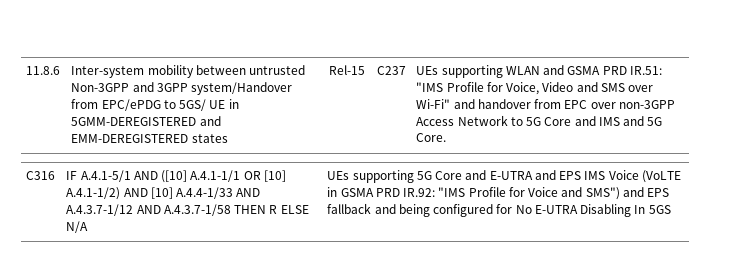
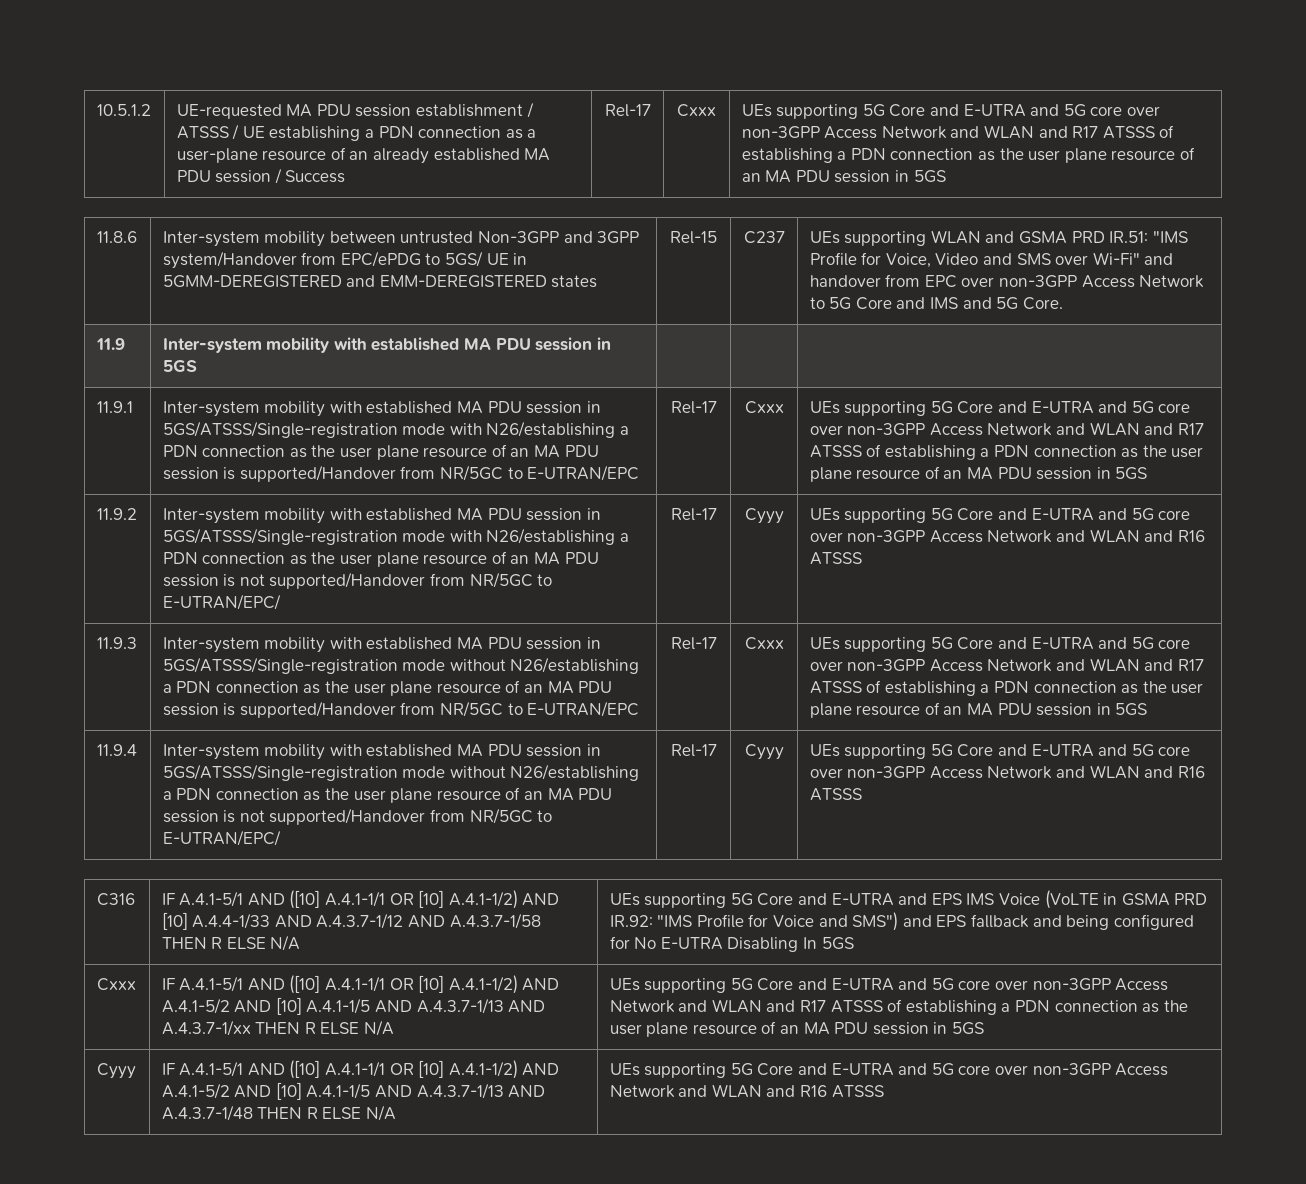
+ 10.5.1.2 | UE-requested MA PDU session establishment / ATSSS / UE establishing a PDN connection as a user-plane resource of an already established MA PDU session / Success | Rel-17 | Cxxx | UEs supporting 5G Core and E-UTRA and 5G core over non-3GPP Access Network and WLAN and R17 ATSSS of establishing a PDN connection as the user plane resource of an MA PDU session in 5GS
+ 11.9 | Inter-system mobility with established MA PDU session in 5GS | | |
+ 11.9.1 | Inter-system mobility with established MA PDU session in 5GS/ATSSS/Single-registration mode with N26/establishing a PDN connection as the user plane resource of an MA PDU session is supported/Handover from NR/5GC to E-UTRAN/EPC | Rel-17 | Cxxx | UEs supporting 5G Core and E-UTRA and 5G core over non-3GPP Access Network and WLAN and R17 ATSSS of establishing a PDN connection as the user plane resource of an MA PDU session in 5GS
+ 11.9.2 | Inter-system mobility with established MA PDU session in 5GS/ATSSS/Single-registration mode with N26/establishing a PDN connection as the user plane resource of an MA PDU session is not supported/Handover from NR/5GC to E-UTRAN/EPC/ | Rel-17 | Cyyy | UEs supporting 5G Core and E-UTRA and 5G core over non-3GPP Access Network and WLAN and R16 ATSSS
+ 11.9.3 | Inter-system mobility with established MA PDU session in 5GS/ATSSS/Single-registration mode without N26/establishing a PDN connection as the user plane resource of an MA PDU session is supported/Handover from NR/5GC to E-UTRAN/EPC | Rel-17 | Cxxx | UEs supporting 5G Core and E-UTRA and 5G core over non-3GPP Access Network and WLAN and R17 ATSSS of establishing a PDN connection as the user plane resource of an MA PDU session in 5GS
+ 11.9.4 | Inter-system mobility with established MA PDU session in 5GS/ATSSS/Single-registration mode without N26/establishing a PDN connection as the user plane resource of an MA PDU session is not supported/Handover from NR/5GC to E-UTRAN/EPC/ | Rel-17 | Cyyy | UEs supporting 5G Core and E-UTRA and 5G core over non-3GPP Access Network and WLAN and R16 ATSSS
+ Cxxx | IF A.4.1-5/1 AND ([10] A.4.1-1/1 OR [10] A.4.1-1/2) AND A.4.1-5/2 AND [10] A.4.1-1/5 AND A.4.3.7-1/13 AND A.4.3.7-1/xx THEN R ELSE N/A | UEs supporting 5G Core and E-UTRA and 5G core over non-3GPP Access Network and WLAN and R17 ATSSS of establishing a PDN connection as the user plane resource of an MA PDU session in 5GS
+ Cyyy | IF A.4.1-5/1 AND ([10] A.4.1-1/1 OR [10] A.4.1-1/2) AND A.4.1-5/2 AND [10] A.4.1-1/5 AND A.4.3.7-1/13 AND A.4.3.7-1/48 THEN R ELSE N/A | UEs supporting 5G Core and E-UTRA and 5G core over non-3GPP Access Network and WLAN and R16 ATSSS

